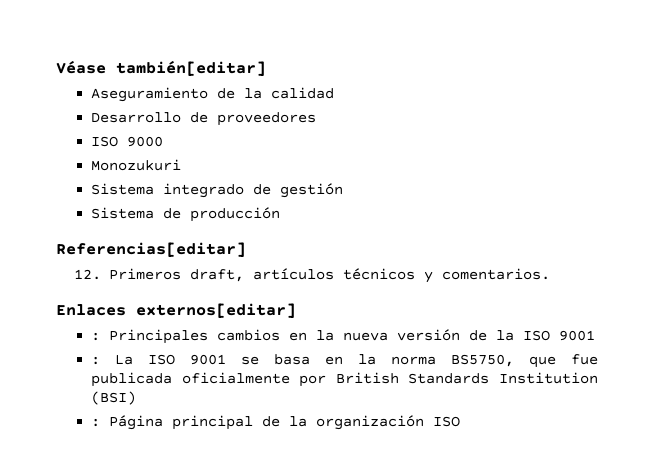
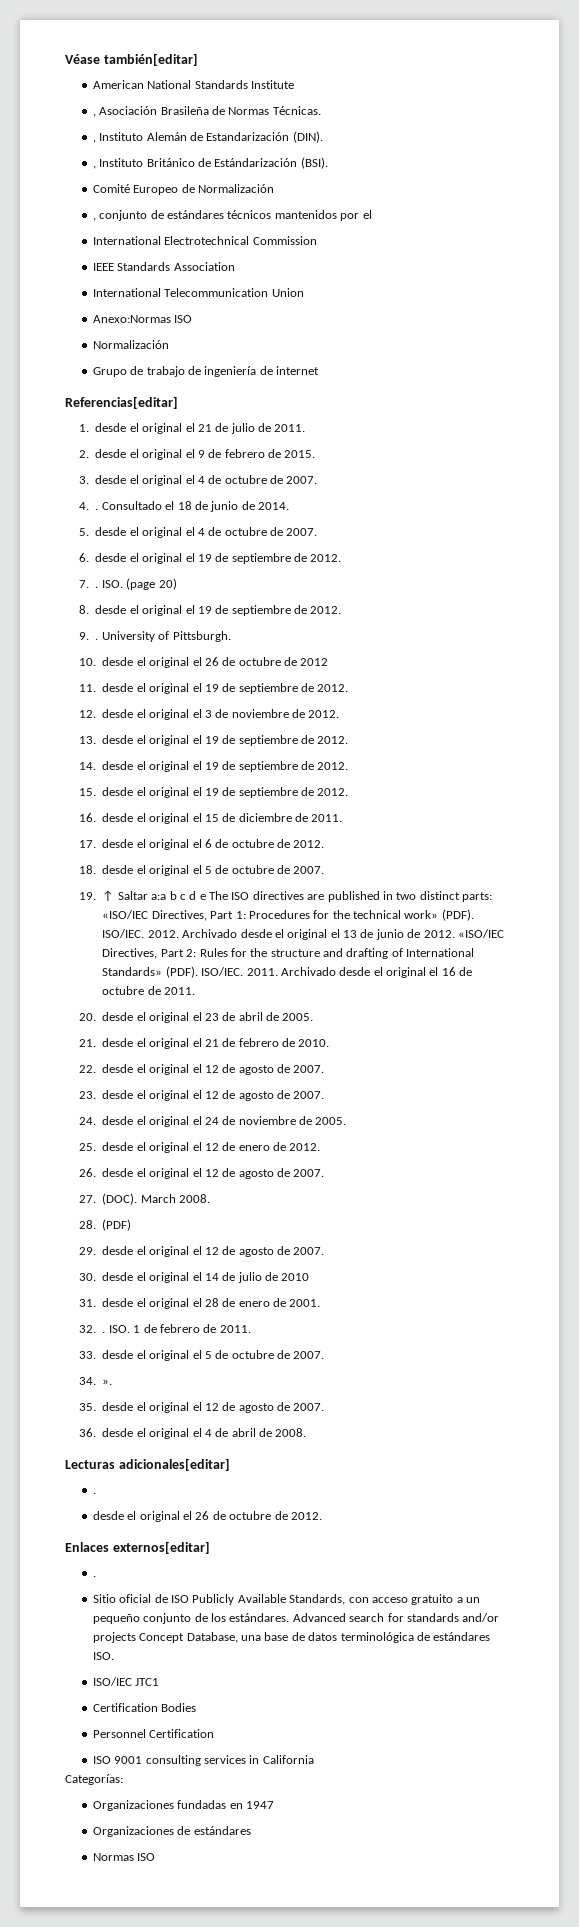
- Aseguramiento de la calidad
- Desarrollo de proveedores
- ISO 9000
- Monozukuri
- Sistema integrado de gestión
- Sistema de producción
+ American National Standards Institute
+ , Asociación Brasileña de Normas Técnicas.
+ , Instituto Alemán de Estandarización (DIN).
+ , Instituto Británico de Estándarización (BSI).
+ Comité Europeo de Normalización
+ , conjunto de estándares técnicos mantenidos por el
+ International Electrotechnical Commission
+ IEEE Standards Association
+ International Telecommunication Union
+ Anexo:Normas ISO
+ Normalización
+ Grupo de trabajo de ingeniería de internet
  Referencias[editar]
- 12. Primeros draft, artículos técnicos y comentarios.
+ 1. desde el original el 21 de julio de 2011.
+ 2. desde el original el 9 de febrero de 2015.
+ 3. desde el original el 4 de octubre de 2007.
+ 4. . Consultado el 18 de junio de 2014.
+ 5. desde el original el 4 de octubre de 2007.
+ 6. desde el original el 19 de septiembre de 2012.
+ 7. . ISO. (page 20)
+ 8. desde el original el 19 de septiembre de 2012.
+ 9. . University of Pittsburgh.
+ 10. desde el original el 26 de octubre de 2012
+ 11. desde el original el 19 de septiembre de 2012.
+ 12. desde el original el 3 de noviembre de 2012.
+ 13. desde el original el 19 de septiembre de 2012.
+ 14. desde el original el 19 de septiembre de 2012.
+ 15. desde el original el 19 de septiembre de 2012.
+ 16. desde el original el 15 de diciembre de 2011.
+ 17. desde el original el 6 de octubre de 2012.
+ 18. desde el original el 5 de octubre de 2007.
+ 19. ↑ Saltar a:a b c d e The ISO directives are published in two distinct parts: «ISO/IEC Directives, Part 1: Procedures for the technical work» (PDF). ISO/IEC. 2012. Archivado desde el original el 13 de junio de 2012. «ISO/IEC Directives, Part 2: Rules for the structure and drafting of International Standards» (PDF). ISO/IEC. 2011. Archivado desde el original el 16 de octubre de 2011.
+ 20. desde el original el 23 de abril de 2005.
+ 21. desde el original el 21 de febrero de 2010.
+ 22. desde el original el 12 de agosto de 2007.
+ 23. desde el original el 12 de agosto de 2007.
+ 24. desde el original el 24 de noviembre de 2005.
+ 25. desde el original el 12 de enero de 2012.
+ 26. desde el original el 12 de agosto de 2007.
+ 27. (DOC). March 2008.
+ 28. (PDF)
+ 29. desde el original el 12 de agosto de 2007.
+ 30. desde el original el 14 de julio de 2010
+ 31. desde el original el 28 de enero de 2001.
+ 32. . ISO. 1 de febrero de 2011.
+ 33. desde el original el 5 de octubre de 2007.
+ 34. ».
+ 35. desde el original el 12 de agosto de 2007.
+ 36. desde el original el 4 de abril de 2008.
+ Lecturas adicionales[editar]
+ .
+ desde el original el 26 de octubre de 2012.
  Enlaces externos[editar]
- : Principales cambios en la nueva versión de la ISO 9001
- : La ISO 9001 se basa en la norma BS5750, que fue publicada oficialmente por British Standards Institution (BSI)
- : Página principal de la organización ISO
+ .
+ Sitio oficial de ISO Publicly Available Standards, con acceso gratuito a un pequeño conjunto de los estándares. Advanced search for standards and/or projects Concept Database, una base de datos terminológica de estándares ISO.
+ ISO/IEC JTC1
+ Certification Bodies
+ Personnel Certification
+ ISO 9001 consulting services in California
+ Categorías:
+ Organizaciones fundadas en 1947
+ Organizaciones de estándares
+ Normas ISO

